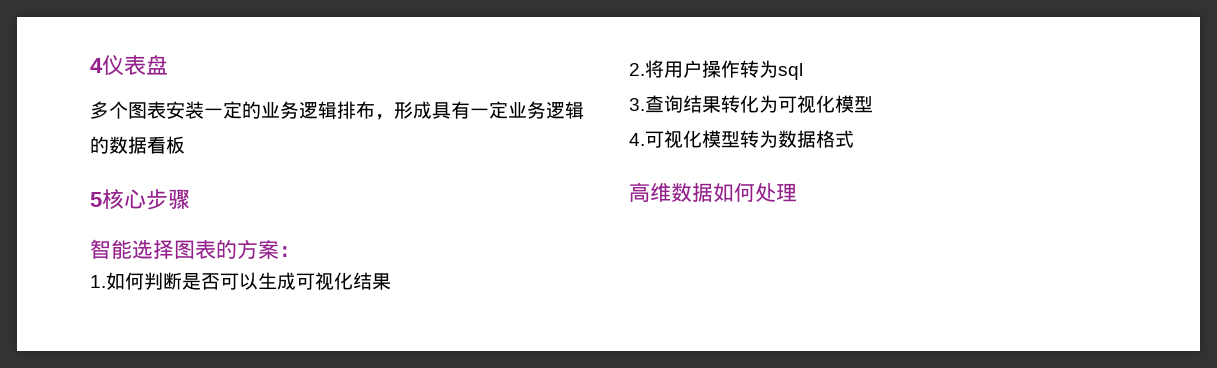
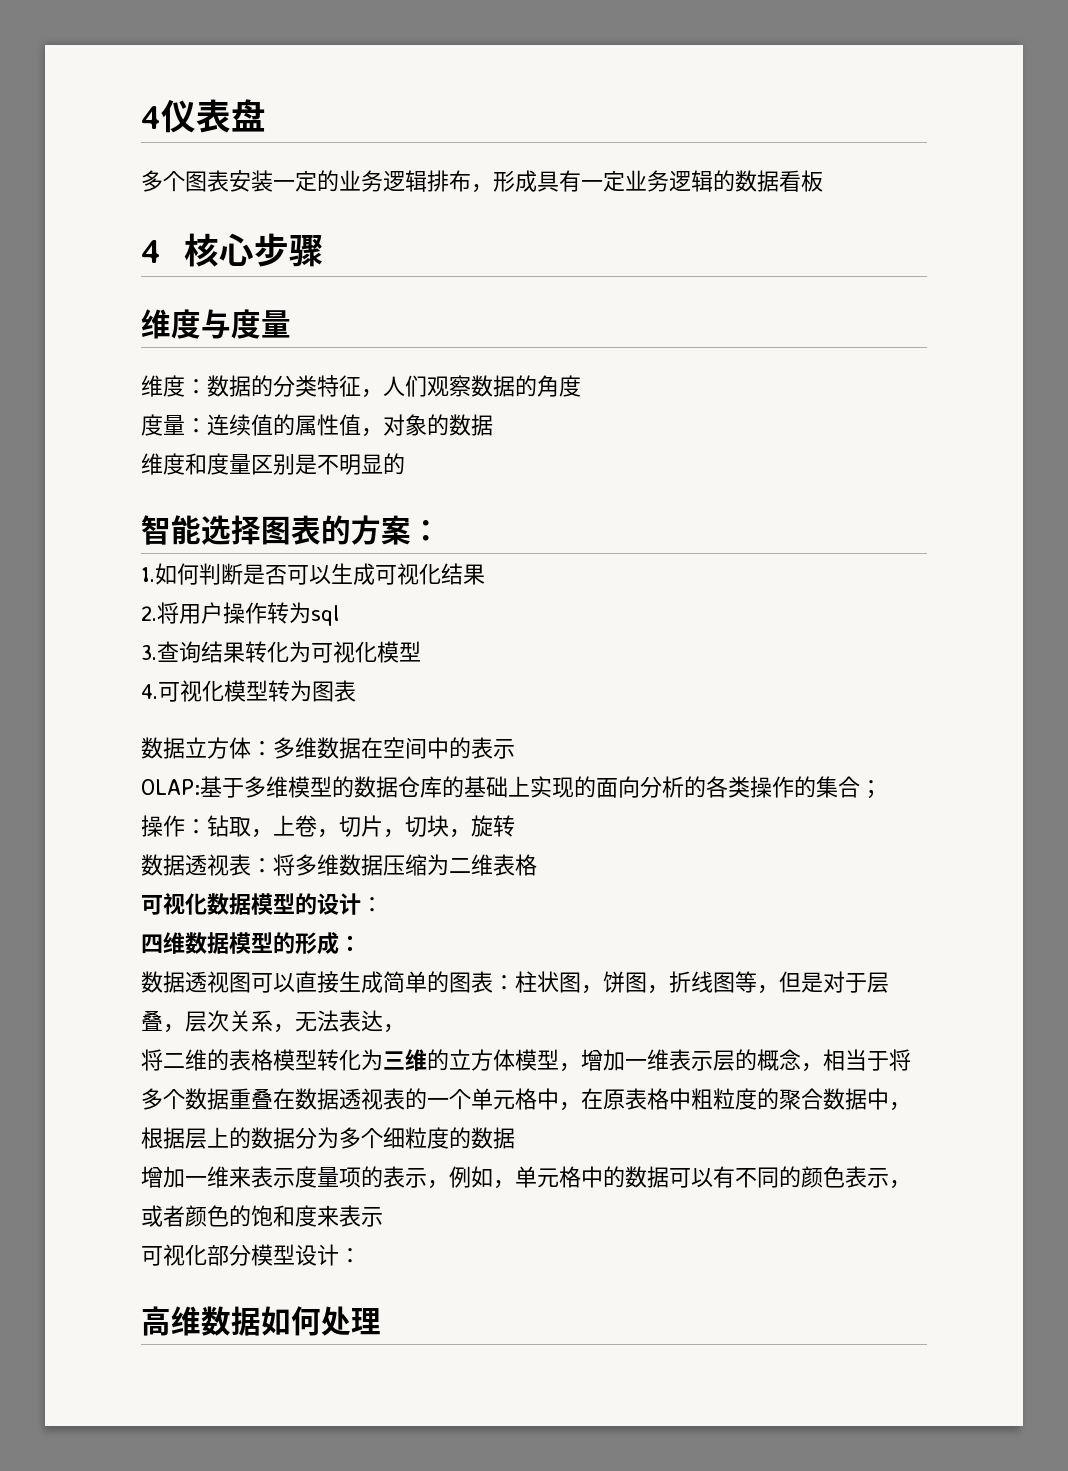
- 5核心步骤
+ 4核心步骤
+ 维度与度量
+ 维度：数据的分类特征，人们观察数据的角度
+ 度量：连续值的属性值，对象的数据
+ 维度和度量区别是不明显的
- 4.可视化模型转为数据格式
+ 4.可视化模型转为图表
+ 数据立方体：多维数据在空间中的表示
+ OLAP:基于多维模型的数据仓库的基础上实现的面向分析的各类操作的集合；
+ 操作：钻取，上卷，切片，切块，旋转
+ 数据透视表：将多维数据压缩为二维表格
+ 可视化数据模型的设计：
+ 四维数据模型的形成：
+ 数据透视图可以直接生成简单的图表：柱状图，饼图，折线图等，但是对于层叠，层次关系，无法表达，
+ 将二维的表格模型转化为三维的立方体模型，增加一维表示层的概念，相当于将多个数据重叠在数据透视表的一个单元格中，在原表格中粗粒度的聚合数据中，根据层上的数据分为多个细粒度的数据
+ 增加一维来表示度量项的表示，例如，单元格中的数据可以有不同的颜色表示，或者颜色的饱和度来表示
+ 可视化部分模型设计：

